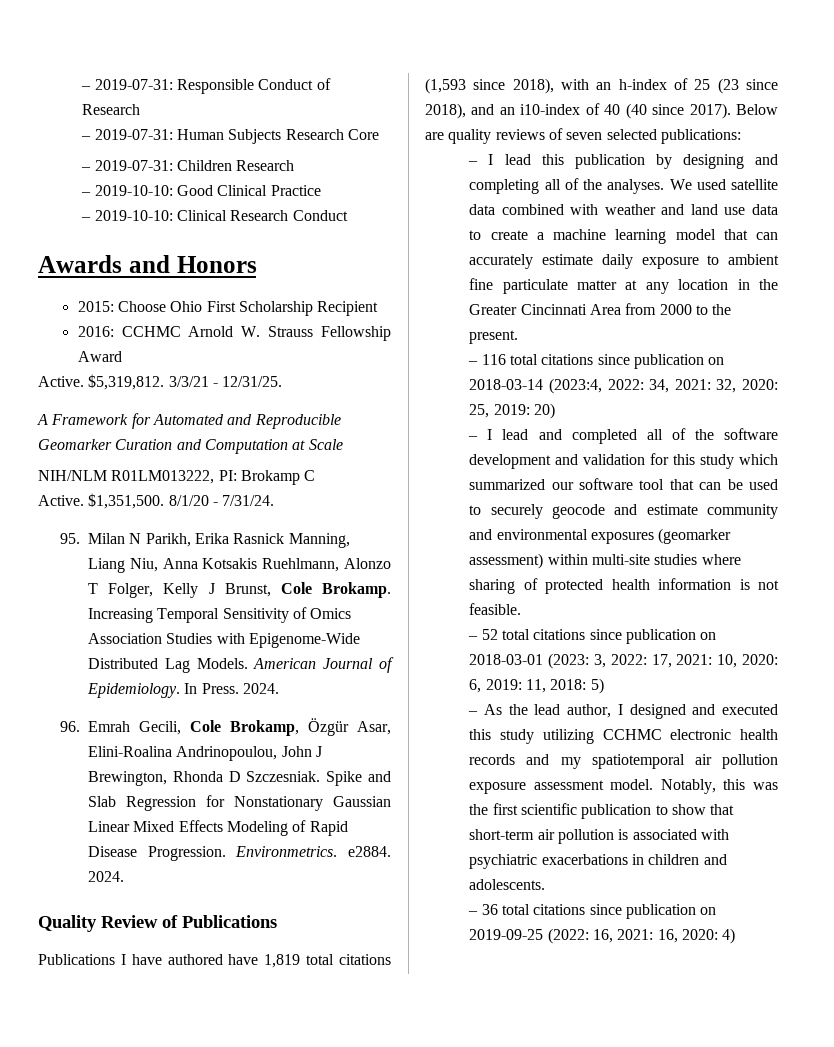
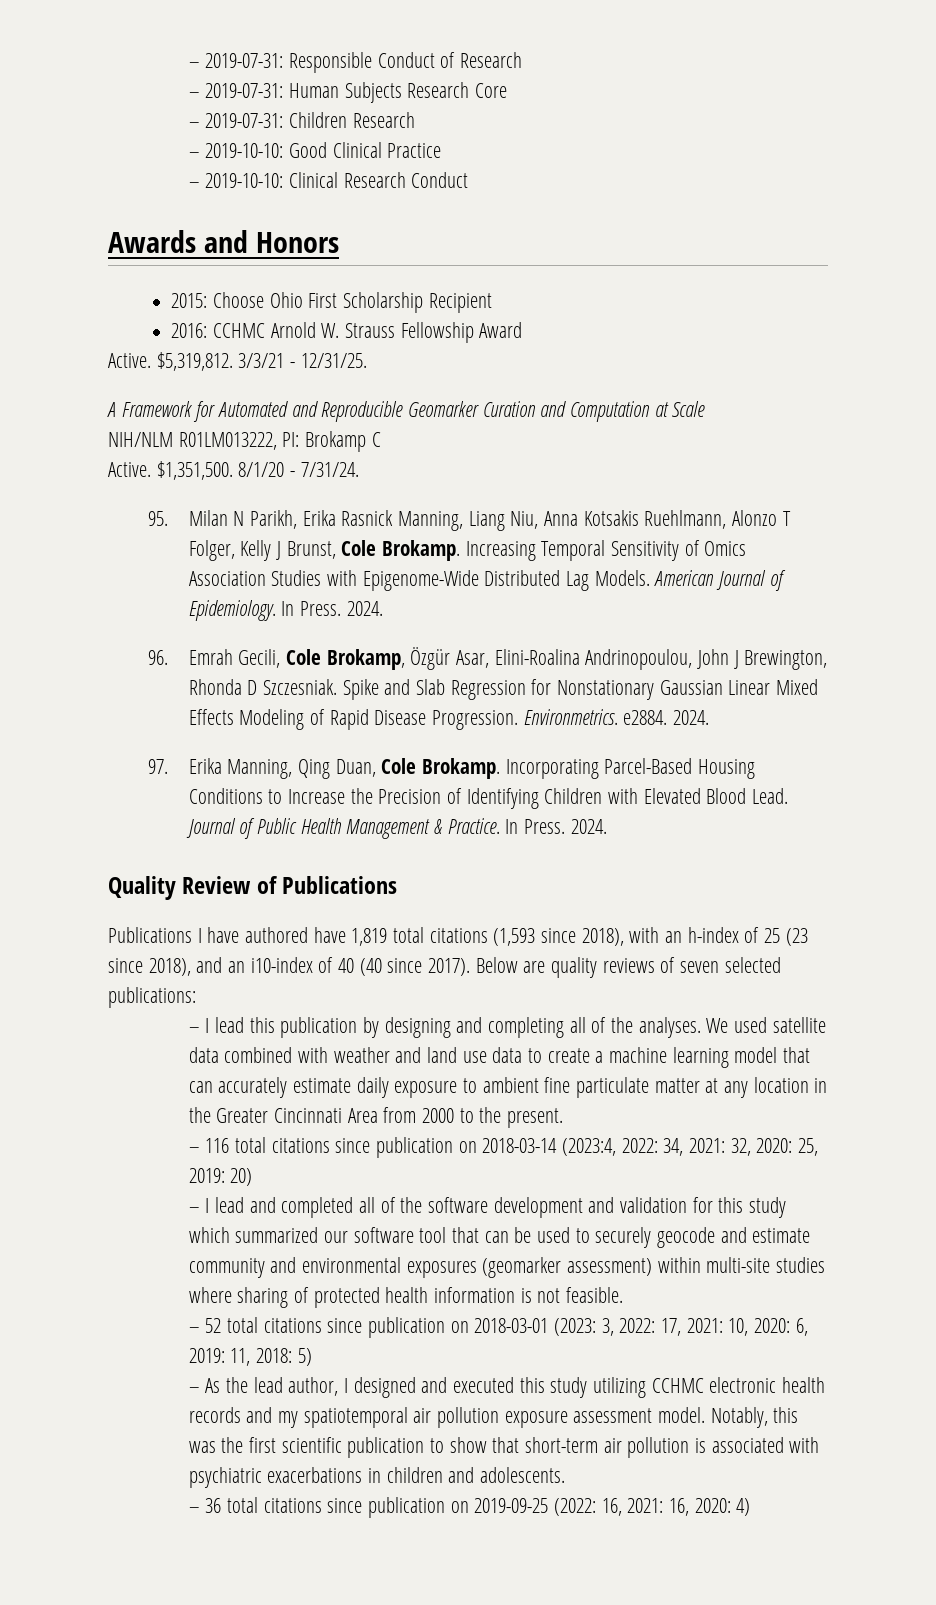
+ 97. Erika Manning, Qing Duan, Cole Brokamp. Incorporating Parcel-Based Housing Conditions to Increase the Precision of Identifying Children with Elevated Blood Lead. Journal of Public Health Management & Practice. In Press. 2024.

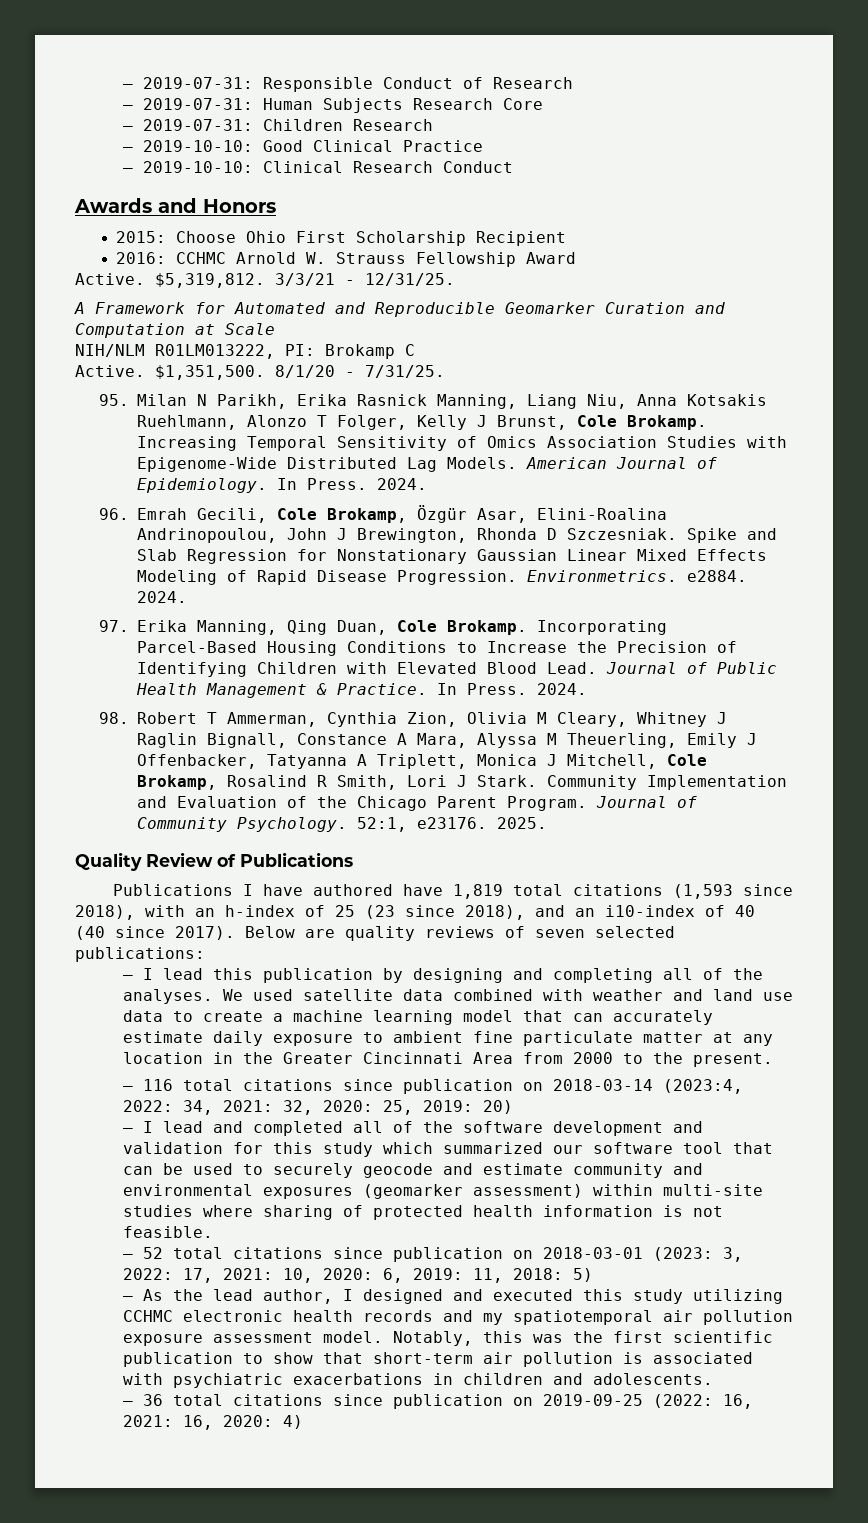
- 8/1/20 - 7/31/24.
+ 8/1/20 - 7/31/25.
+ 98. Robert T Ammerman, Cynthia Zion, Olivia M Cleary, Whitney J Raglin Bignall, Constance A Mara, Alyssa M Theuerling, Emily J Offenbacker, Tatyanna A Triplett, Monica J Mitchell, Cole Brokamp, Rosalind R Smith, Lori J Stark. Community Implementation and Evaluation of the Chicago Parent Program. Journal of Community Psychology. 52:1, e23176. 2025.

